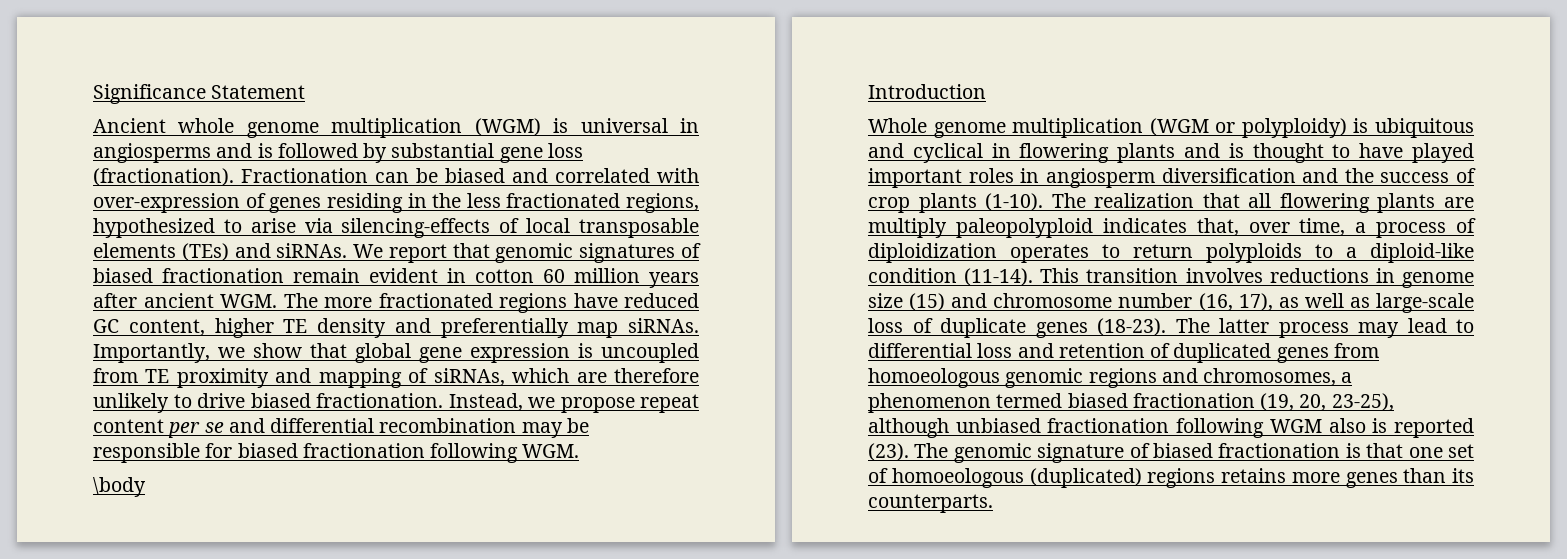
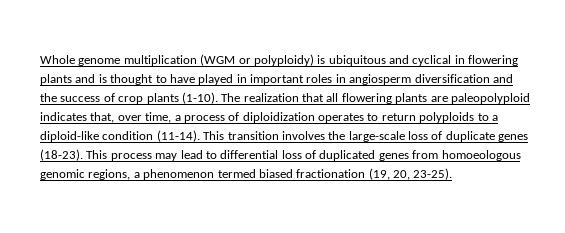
- Significance Statement
- Ancient whole genome multiplication (WGM) is universal in angiosperms and is followed by substantial gene loss (fractionation). Fractionation can be biased and correlated with over-expression of genes residing in the less fractionated regions, hypothesized to arise via silencing-effects of local transposable elements (TEs) and siRNAs. We report that genomic signatures of biased fractionation remain evident in cotton 60 million years after ancient WGM. The more fractionated regions have reduced GC content, higher TE density and preferentially map siRNAs. Importantly, we show that global gene expression is uncoupled from TE proximity and mapping of siRNAs, which are therefore unlikely to drive biased fractionation. Instead, we propose repeat content per se and differential recombination may be responsible for biased fractionation following WGM.
- \body
- Introduction
- Whole genome multiplication (WGM or polyploidy) is ubiquitous and cyclical in flowering plants and is thought to have played important roles in angiosperm diversification and the success of crop plants (1-10).
+ Whole genome multiplication (WGM or polyploidy) is ubiquitous and cyclical in flowering plants and is thought to have played in important roles in angiosperm diversification and the success of crop plants (1-10).
- The realization that all flowering plants are multiply paleopolyploid indicates that, over time, a process of diploidization operates to return polyploids to a diploid-like condition (11-14).
+ The realization that all flowering plants are paleopolyploid indicates that, over time, a process of diploidization operates to return polyploids to a diploid-like condition (11-14).
- This transition involves reductions in genome size (15) and chromosome number (16, 17), as well as large-scale loss of duplicate genes (18-23).
+ This transition involves the large-scale loss of duplicate genes (18-23).
- The latter process may lead to differential loss and retention of duplicated genes from homoeologous genomic regions and chromosomes, a phenomenon termed biased fractionation (19, 20, 23-25), although unbiased fractionation following WGM also is reported (23). The genomic signature of biased fractionation is that one set of homoeologous (duplicated) regions retains more genes than its counterparts.
+ This process may lead to differential loss of duplicated genes from homoeologous genomic regions, a phenomenon termed biased fractionation (19, 20, 23-25).

